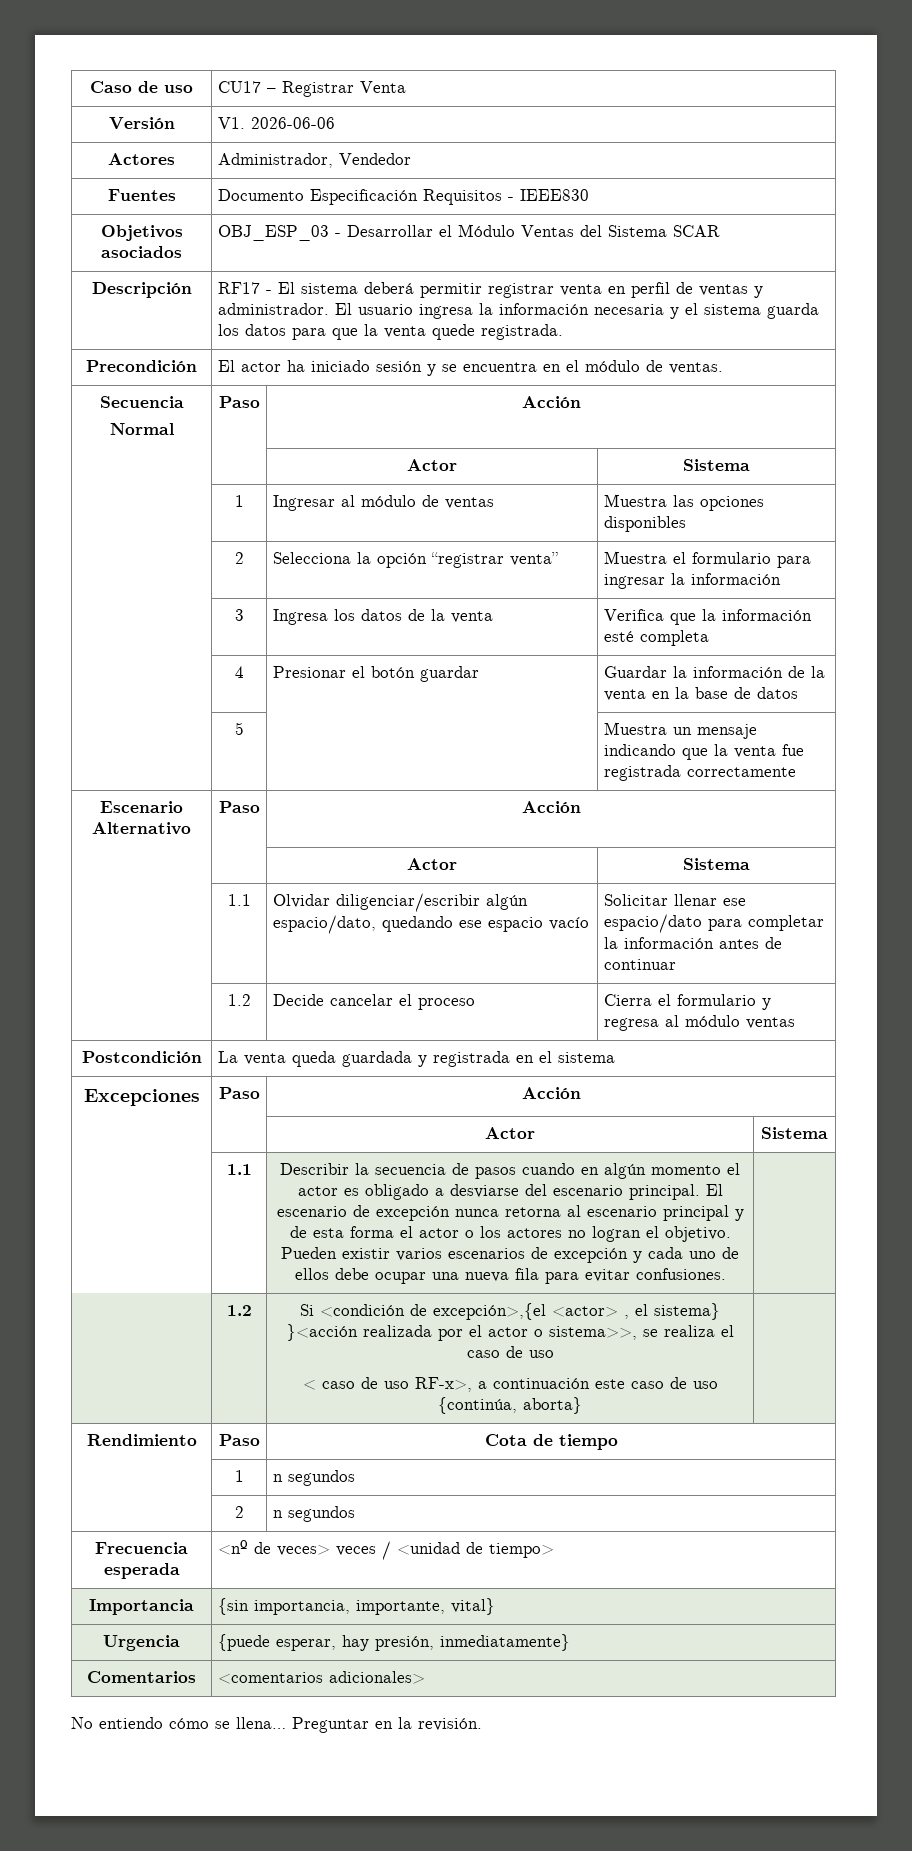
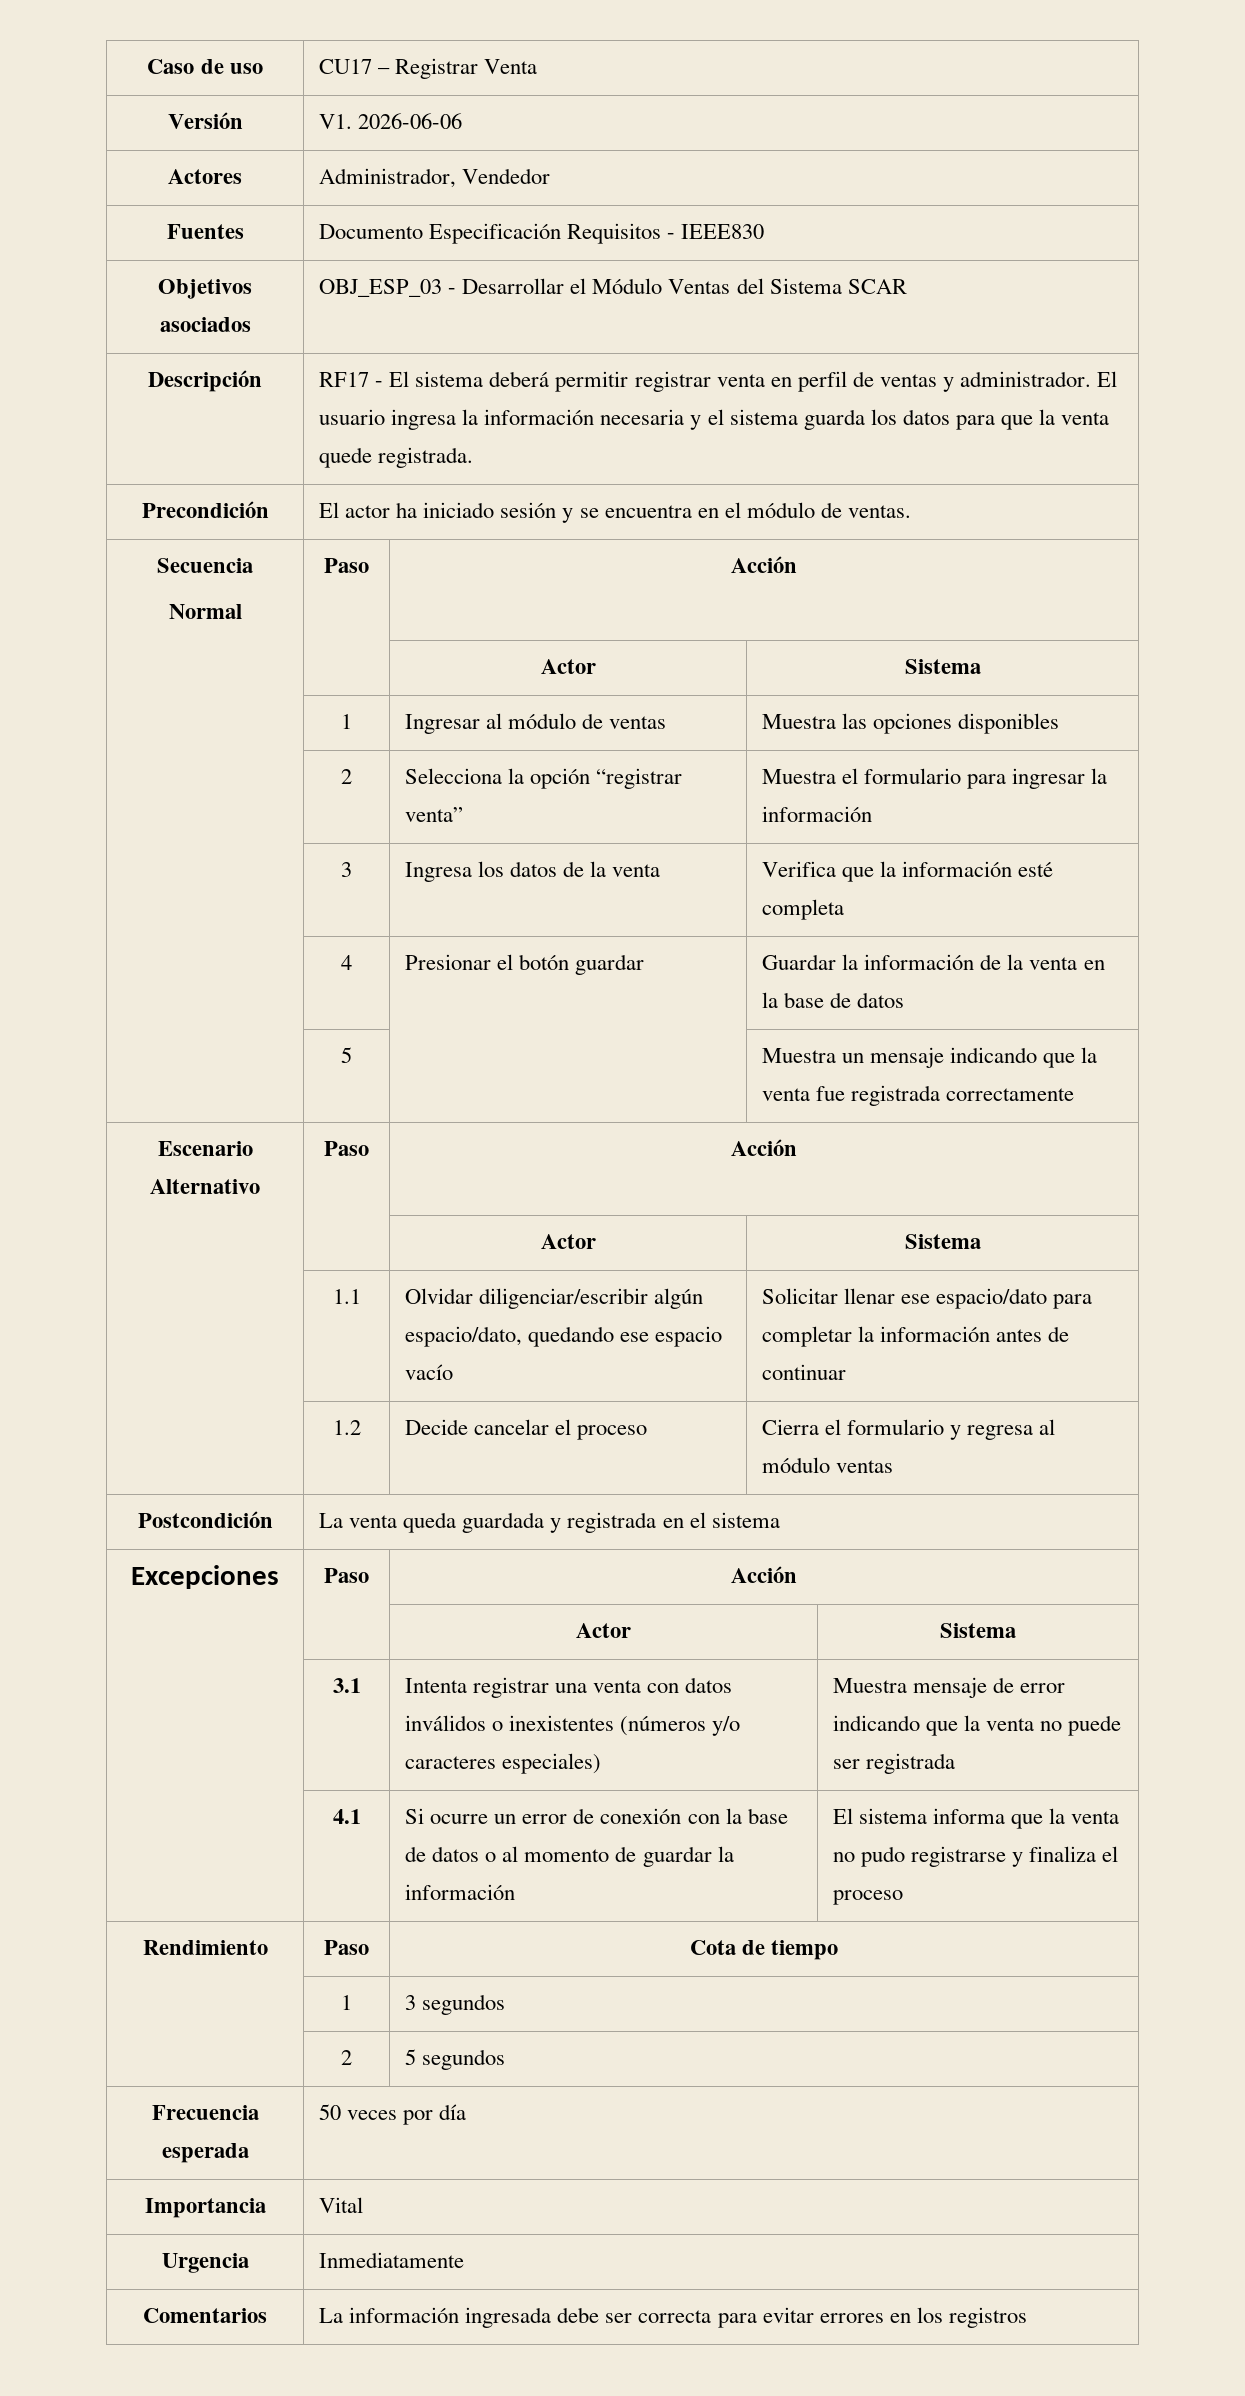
- 1.1 | Describir la secuencia de pasos cuando en algún momento el actor es obligado a desviarse del escenario principal. El escenario de excepción nunca retorna al escenario principal y de esta forma el actor o los actores no logran el objetivo. Pueden existir varios escenarios de excepción y cada uno de ellos debe ocupar una nueva fila para evitar confusiones. |
- | 1.2 | Si <condición de excepción>,{el <actor> , el sistema} }<acción realizada por el actor o sistema>>, se realiza el caso de uso
- < caso de uso RF-x>, a continuación este caso de uso {continúa, aborta} |
+ 3.1 | Intenta registrar una venta con datos inválidos o inexistentes (números y/o caracteres especiales) | Muestra mensaje de error indicando que la venta no puede ser registrada
+ | 4.1 | Si ocurre un error de conexión con la base de datos o al momento de guardar la información | El sistema informa que la venta no pudo registrarse y finaliza el proceso
- | 1 | n segundos
+ | 1 | 3 segundos
- | 2 | n segundos
+ | 2 | 5 segundos
- Frecuencia esperada | <nº de veces> veces / <unidad de tiempo>
- Importancia | {sin importancia, importante, vital}
- Urgencia | {puede esperar, hay presión, inmediatamente}
- Comentarios | <comentarios adicionales>
- No entiendo cómo se llena… Preguntar en la revisión.
+ Frecuencia esperada | 50 veces por día
+ Importancia | Vital
+ Urgencia | Inmediatamente
+ Comentarios | La información ingresada debe ser correcta para evitar errores en los registros

